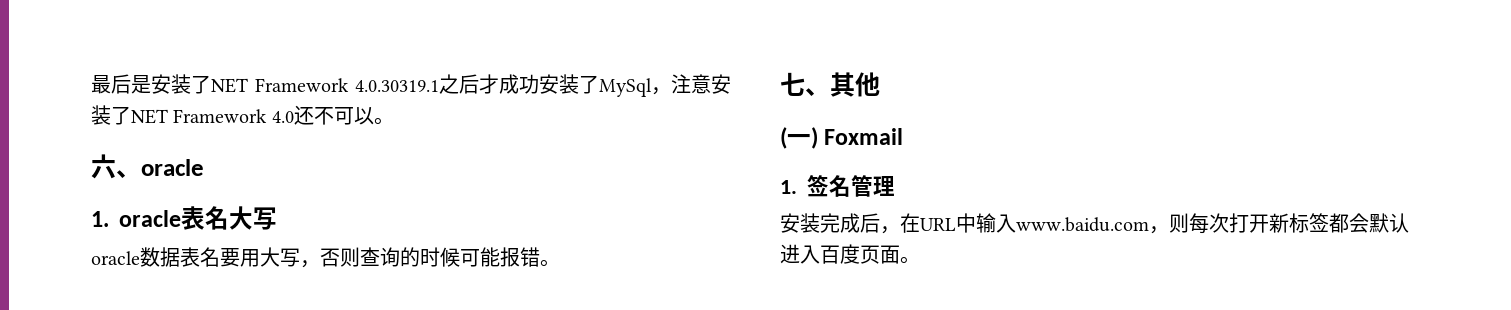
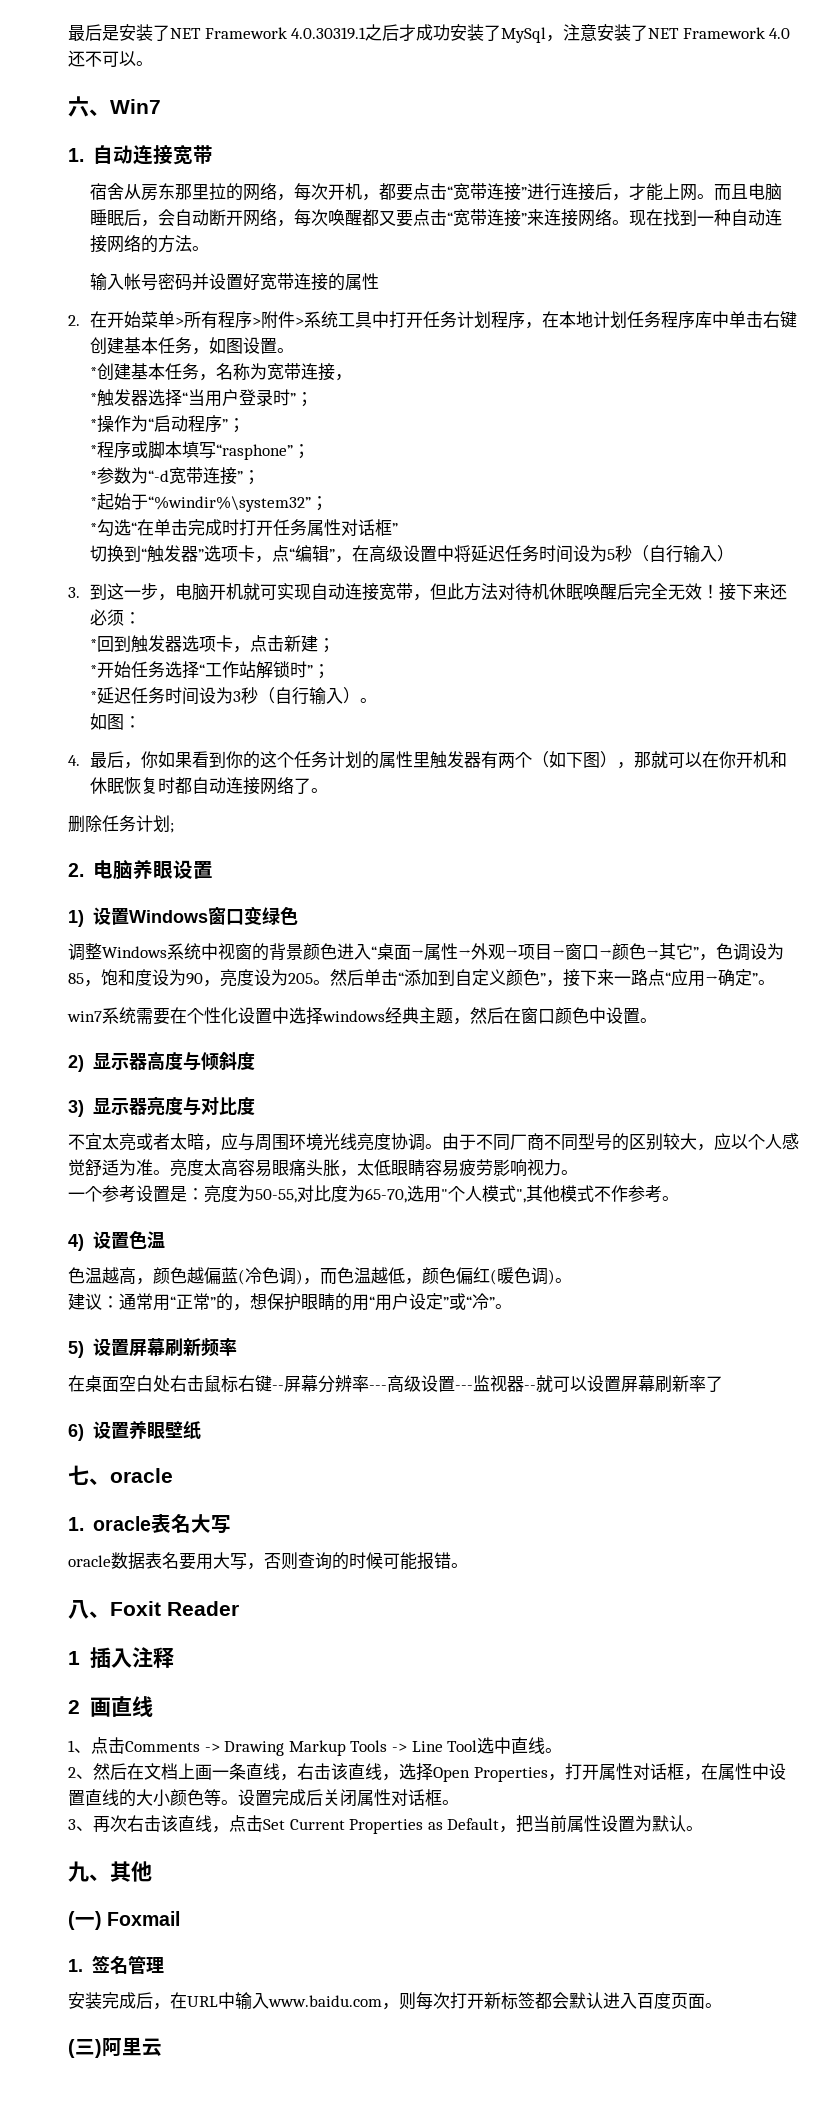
- 六、oracle
+ 六、Win7
+ 1.自动连接宽带
+ 宿舍从房东那里拉的网络，每次开机，都要点击“宽带连接”进行连接后，才能上网。而且电脑睡眠后，会自动断开网络，每次唤醒都又要点击“宽带连接”来连接网络。现在找到一种自动连接网络的方法。
+ 输入帐号密码并设置好宽带连接的属性
+ 2.在开始菜单>所有程序>附件>系统工具中打开任务计划程序，在本地计划任务程序库中单击右键创建基本任务，如图设置。
+ *创建基本任务，名称为宽带连接，
+ *触发器选择“当用户登录时”；
+ *操作为“启动程序”；
+ *程序或脚本填写“rasphone”；
+ *参数为“-d宽带连接”；
+ *起始于“%windir%\system32”；
+ *勾选“在单击完成时打开任务属性对话框”
+ 切换到“触发器”选项卡，点“编辑”，在高级设置中将延迟任务时间设为5秒（自行输入）
+ 3.到这一步，电脑开机就可实现自动连接宽带，但此方法对待机休眠唤醒后完全无效！接下来还必须：
+ *回到触发器选项卡，点击新建；
+ *开始任务选择“工作站解锁时”；
+ *延迟任务时间设为3秒（自行输入）。
+ 如图：
+ 4.最后，你如果看到你的这个任务计划的属性里触发器有两个（如下图），那就可以在你开机和休眠恢复时都自动连接网络了。
+ 删除任务计划;
+ 2.电脑养眼设置
+ 1)设置Windows窗口变绿色
+ 调整Windows系统中视窗的背景颜色进入“桌面→属性→外观→项目→窗口→颜色→其它”，色调设为85，饱和度设为90，亮度设为205。然后单击“添加到自定义颜色”，接下来一路点“应用→确定”。
+ win7系统需要在个性化设置中选择windows经典主题，然后在窗口颜色中设置。
+ 2)显示器高度与倾斜度
+ 3)显示器亮度与对比度
+ 不宜太亮或者太暗，应与周围环境光线亮度协调。由于不同厂商不同型号的区别较大，应以个人感觉舒适为准。亮度太高容易眼痛头胀，太低眼睛容易疲劳影响视力。
+ 一个参考设置是：亮度为50-55,对比度为65-70,选用"个人模式",其他模式不作参考。
+ 4)设置色温
+ 色温越高，颜色越偏蓝(冷色调)，而色温越低，颜色偏红(暖色调)。
+ 建议：通常用“正常”的，想保护眼睛的用“用户设定”或“冷”。
+ 5)设置屏幕刷新频率
+ 在桌面空白处右击鼠标右键--屏幕分辨率---高级设置---监视器--就可以设置屏幕刷新率了
+ 6)设置养眼壁纸
+ 七、oracle
- 七、其他
+ 八、Foxit Reader
+ 1插入注释
+ 2画直线
+ 1、点击Comments -> Drawing Markup Tools -> Line Tool选中直线。
+ 2、然后在文档上画一条直线，右击该直线，选择Open Properties，打开属性对话框，在属性中设置直线的大小颜色等。设置完成后关闭属性对话框。
+ 3、再次右击该直线，点击Set Current Properties as Default，把当前属性设置为默认。
+ 九、其他
+ (三)阿里云

